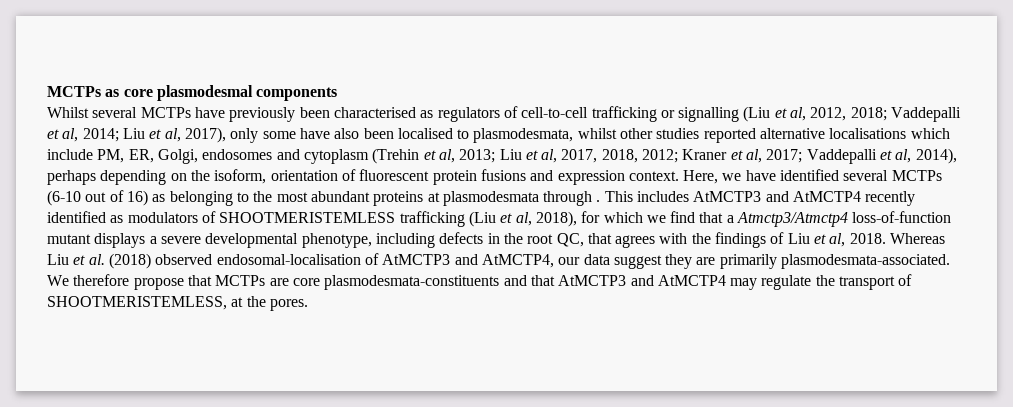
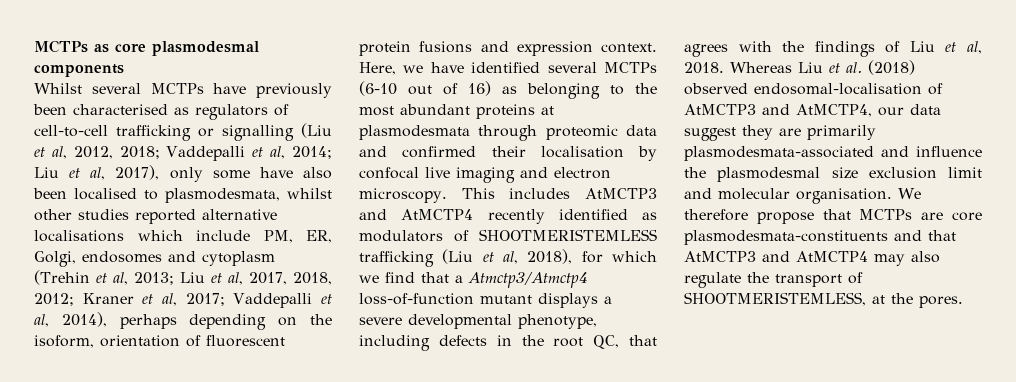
- Here, we have identified several MCTPs (6-10 out of 16) as belonging to the most abundant proteins at plasmodesmata through .
+ Here, we have identified several MCTPs (6-10 out of 16) as belonging to the most abundant proteins at plasmodesmata through proteomic data and confirmed their localisation by confocal live imaging and electron microscopy.
- Whereas Liu et al. (2018) observed endosomal-localisation of AtMCTP3 and AtMCTP4, our data suggest they are primarily plasmodesmata-associated.
+ Whereas Liu et al. (2018) observed endosomal-localisation of AtMCTP3 and AtMCTP4, our data suggest they are primarily plasmodesmata-associated and influence the plasmodesmal size exclusion limit and molecular organisation.
- We therefore propose that MCTPs are core plasmodesmata-constituents and that AtMCTP3 and AtMCTP4 may regulate the transport of SHOOTMERISTEMLESS, at the pores.
+ We therefore propose that MCTPs are core plasmodesmata-constituents and that AtMCTP3 and AtMCTP4 may also regulate the transport of SHOOTMERISTEMLESS, at the pores.

